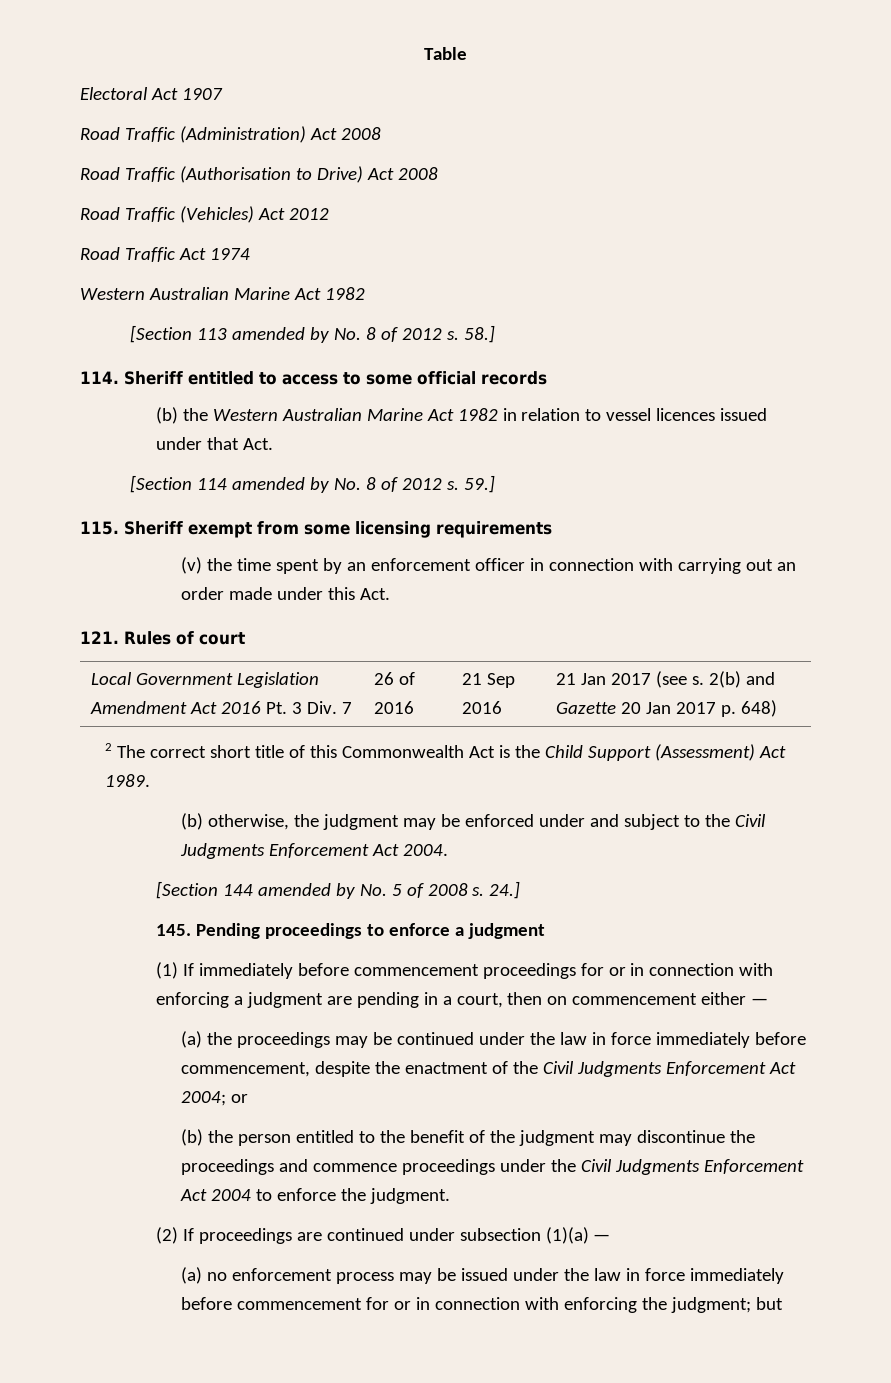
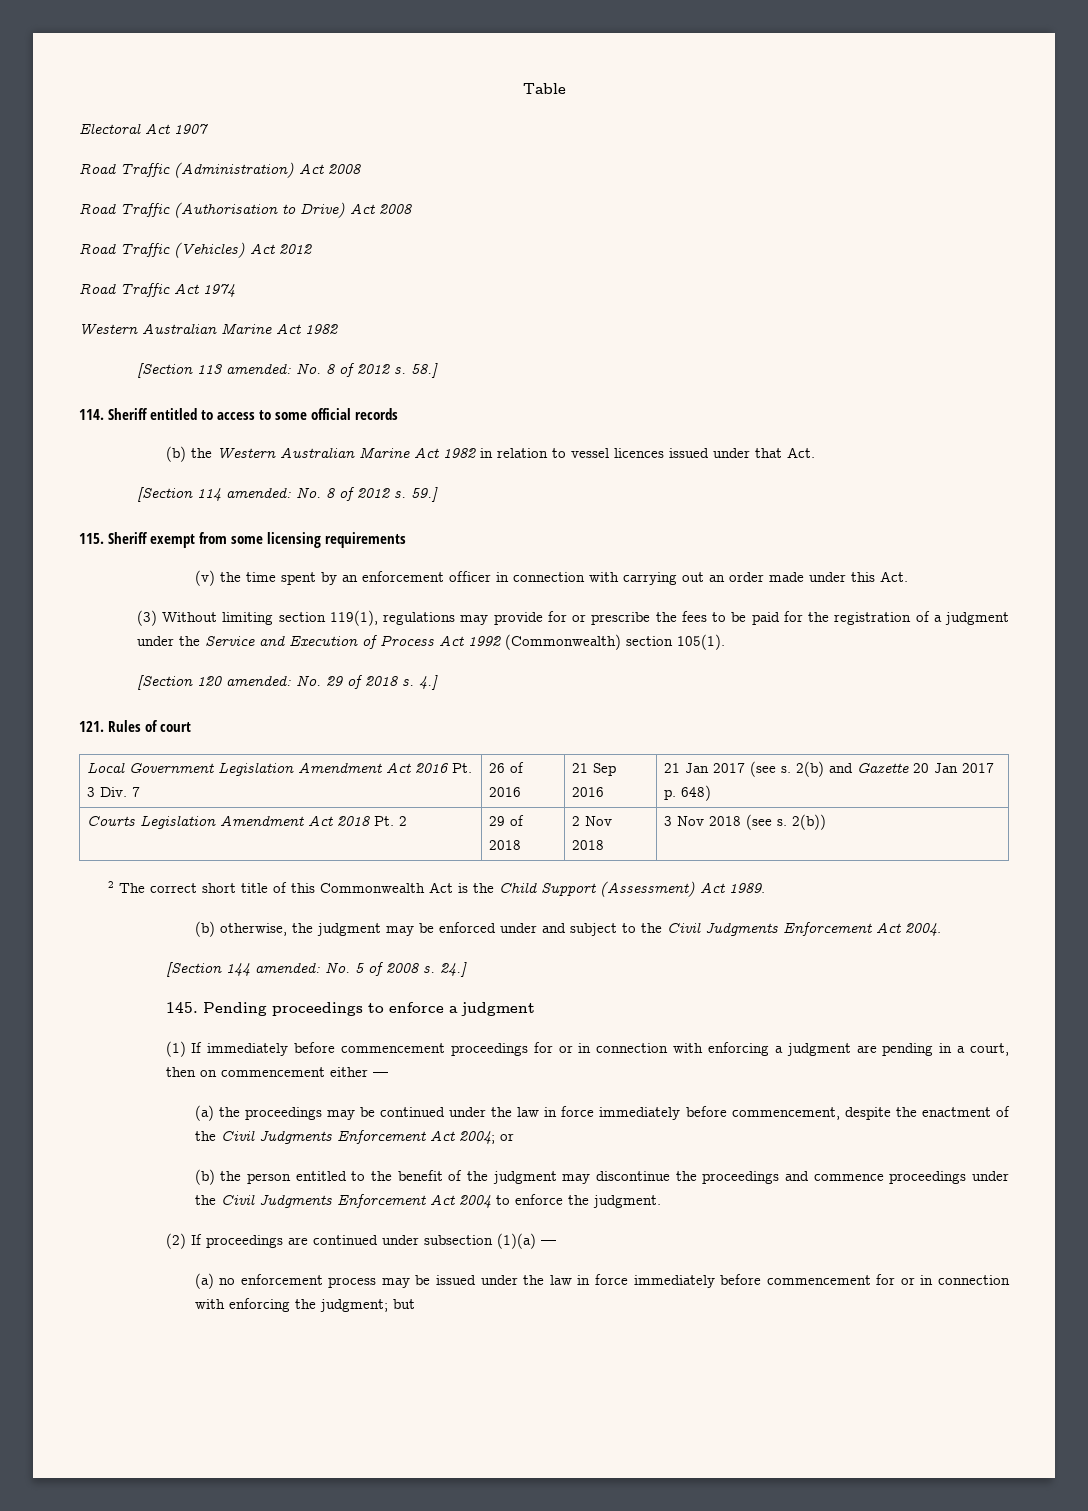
- [Section 113 amended by No. 8 of 2012 s.
+ [Section 113 amended: No. 8 of 2012 s.
- [Section 114 amended by No. 8 of 2012 s.
+ [Section 114 amended: No. 8 of 2012 s.
+ (3) Without limiting section 119(1), regulations may provide for or prescribe the fees to be paid for the registration of a judgment under the Service and Execution of Process Act 1992 (Commonwealth) section 105(1).
+ [Section 120 amended: No. 29 of 2018 s. 4.]
+ Courts Legislation Amendment Act 2018 Pt. 2 | 29 of 2018 | 2 Nov 2018 | 3 Nov 2018 (see s. 2(b))
- [Section 144 amended by No. 5 of 2008 s.
+ [Section 144 amended: No. 5 of 2008 s.

